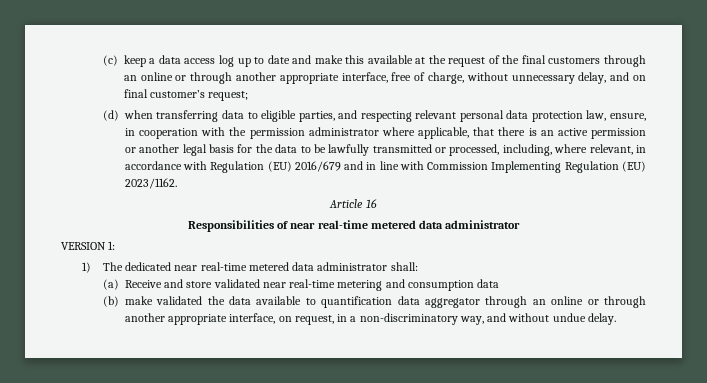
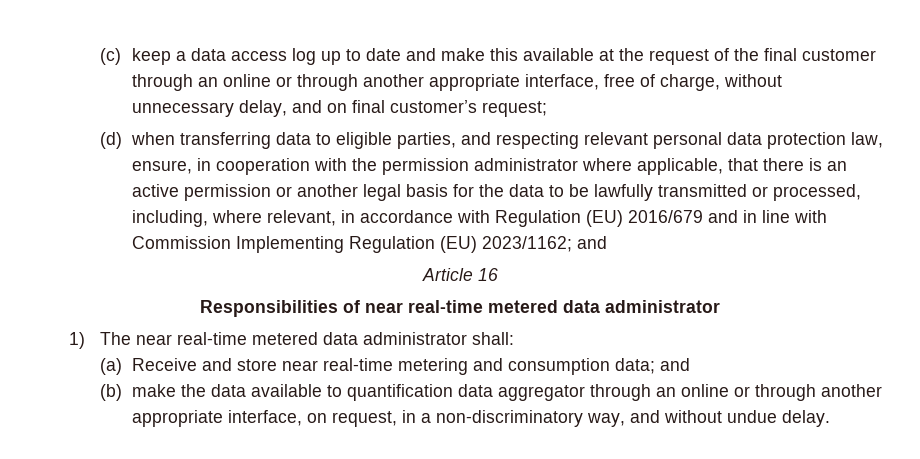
- (c) keep a data access log up to date and make this available at the request of the final customers through an online or through another appropriate interface, free of charge, without unnecessary delay, and on final customer’s request;
+ (c) keep a data access log up to date and make this available at the request of the final customer through an online or through another appropriate interface, free of charge, without unnecessary delay, and on final customer’s request;
- (d) when transferring data to eligible parties, and respecting relevant personal data protection law, ensure, in cooperation with the permission administrator where applicable, that there is an active permission or another legal basis for the data to be lawfully transmitted or processed, including, where relevant, in accordance with Regulation (EU) 2016/679 and in line with Commission Implementing Regulation (EU) 2023/1162.
+ (d) when transferring data to eligible parties, and respecting relevant personal data protection law, ensure, in cooperation with the permission administrator where applicable, that there is an active permission or another legal basis for the data to be lawfully transmitted or processed, including, where relevant, in accordance with Regulation (EU) 2016/679 and in line with Commission Implementing Regulation (EU) 2023/1162; and
- VERSION 1:
- 1) The dedicated near real-time metered data administrator shall:
+ 1) The near real-time metered data administrator shall:
- (a) Receive and store validated near real-time metering and consumption data
+ (a) Receive and store near real-time metering and consumption data; and
- (b) make validated the data available to quantification data aggregator through an online or through another appropriate interface, on request, in a non-discriminatory way, and without undue delay.
+ (b) make the data available to quantification data aggregator through an online or through another appropriate interface, on request, in a non-discriminatory way, and without undue delay.

